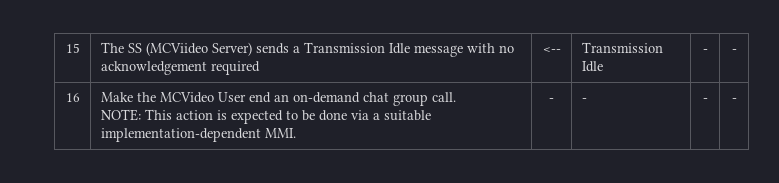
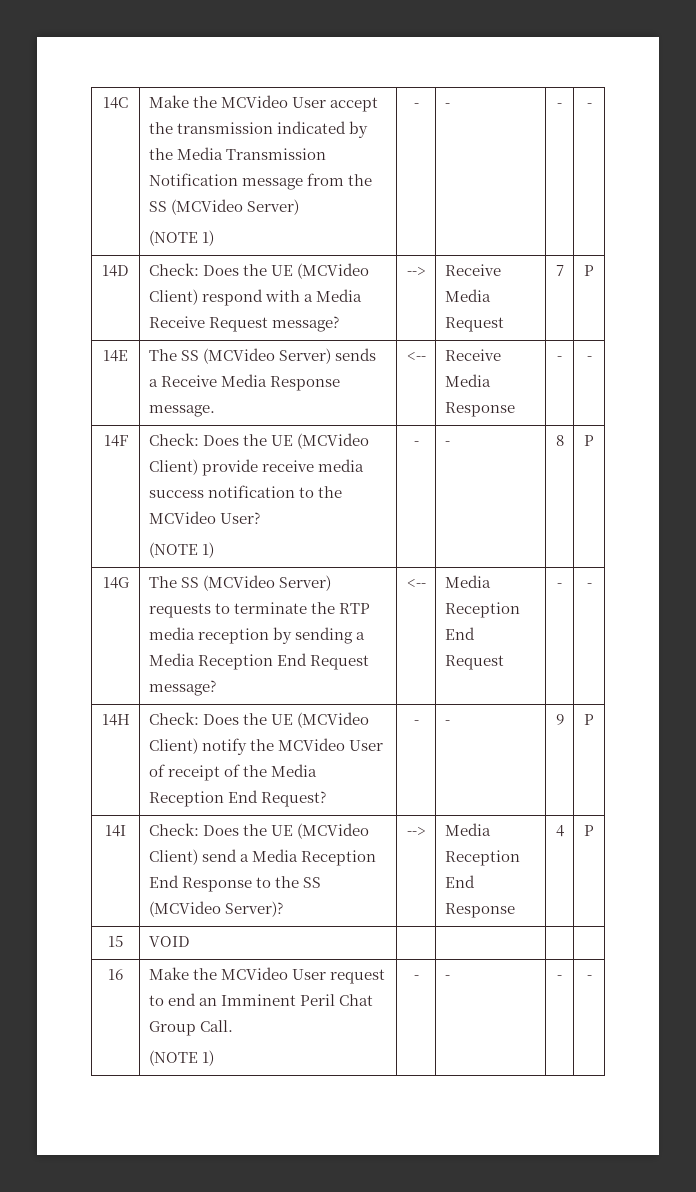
- 15 | The SS (MCViideo Server) sends a Transmission Idle message with no acknowledgement required | <-- | Transmission Idle | - | -
- 16 | Make the MCVideo User end an on-demand chat group call.
- NOTE: This action is expected to be done via a suitable implementation-dependent MMI. | - | - | - | -
+ 14C | Make the MCVideo User accept the transmission indicated by the Media Transmission Notification message from the SS (MCVideo Server)
+ (NOTE 1) | - | - | - | -
+ 14D | Check: Does the UE (MCVideo Client) respond with a Media Receive Request message? | --> | Receive Media Request | 7 | P
+ 14E | The SS (MCVideo Server) sends a Receive Media Response message. | <-- | Receive Media Response | - | -
+ 14F | Check: Does the UE (MCVideo Client) provide receive media success notification to the MCVideo User?
+ (NOTE 1) | - | - | 8 | P
+ 14G | The SS (MCVideo Server) requests to terminate the RTP media reception by sending a Media Reception End Request message? | <-- | Media Reception End Request | - | -
+ 14H | Check: Does the UE (MCVideo Client) notify the MCVideo User of receipt of the Media Reception End Request? | - | - | 9 | P
+ 14I | Check: Does the UE (MCVideo Client) send a Media Reception End Response to the SS (MCVideo Server)? | --> | Media Reception End Response | 4 | P
+ 15 | VOID | | | |
+ 16 | Make the MCVideo User request to end an Imminent Peril Chat Group Call.
+ (NOTE 1) | - | - | - | -

